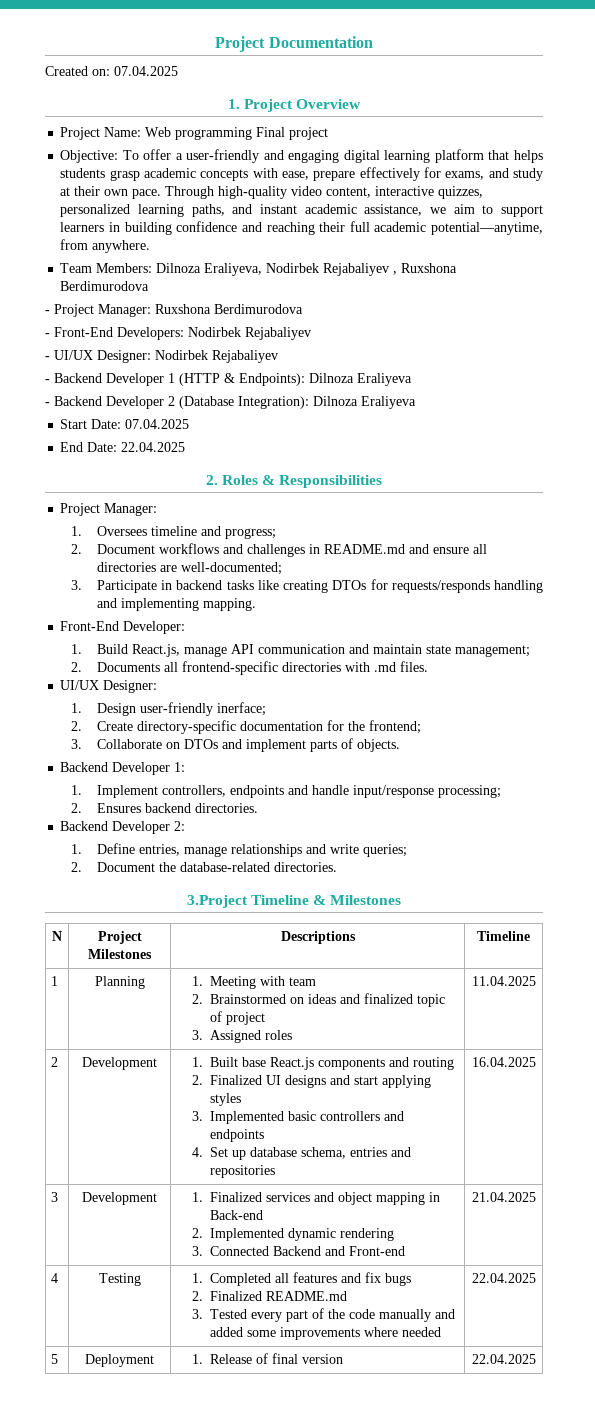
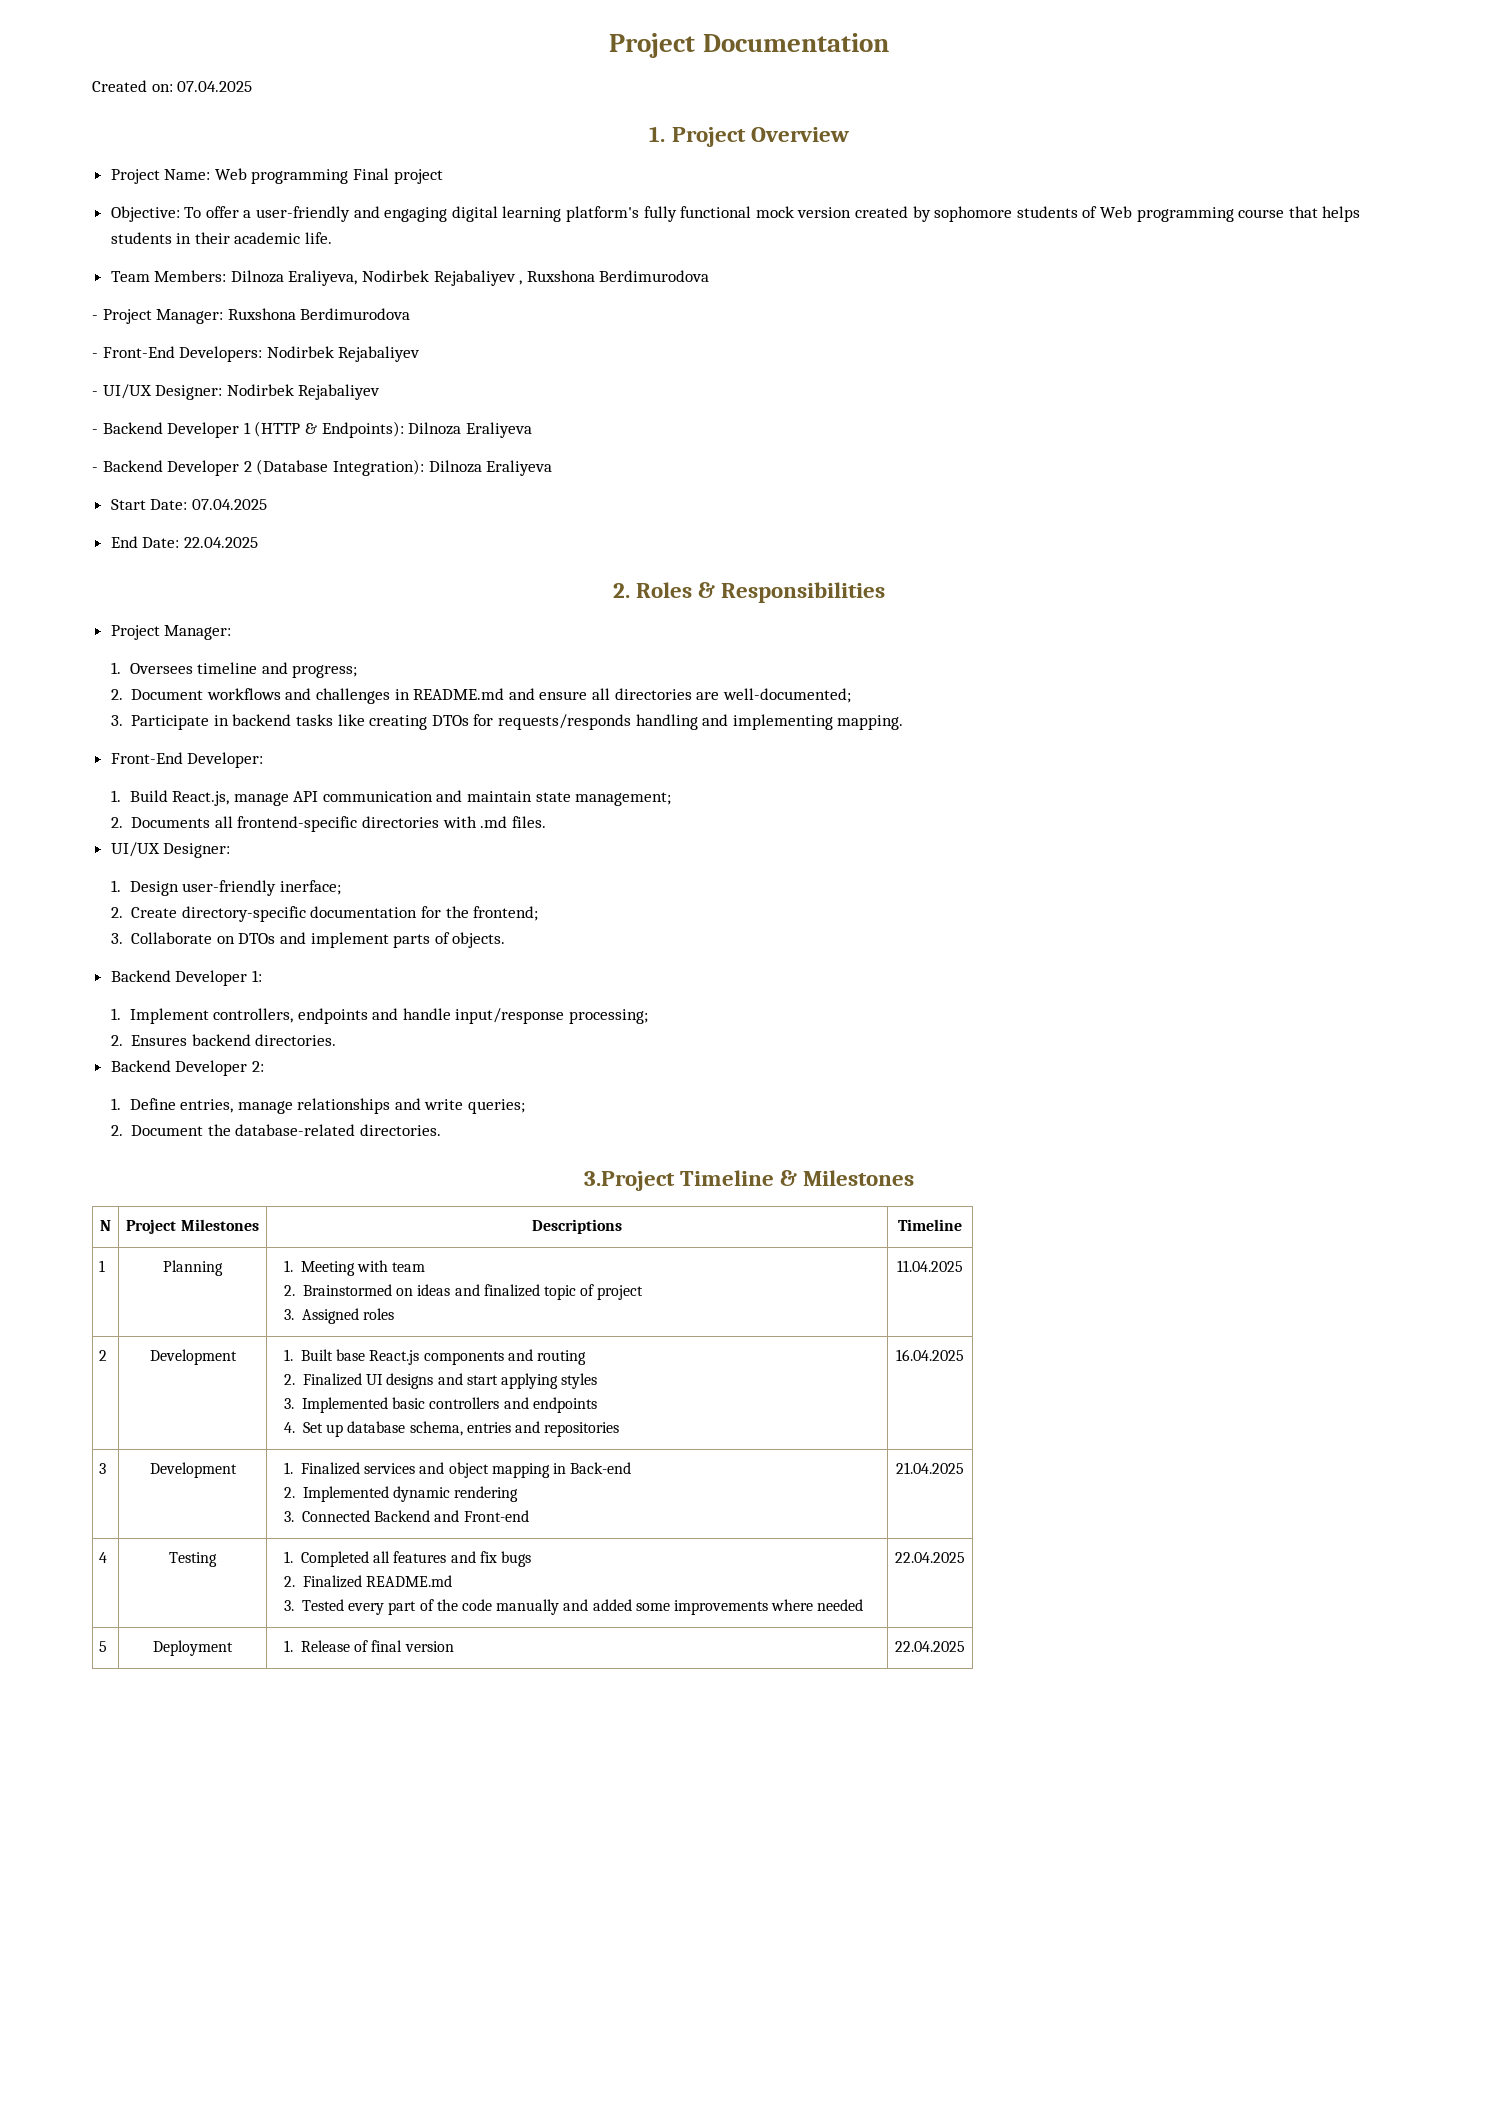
- Objective: To offer a user-friendly and engaging digital learning platform that helps students grasp academic concepts with ease, prepare effectively for exams, and study at their own pace. Through high-quality video content, interactive quizzes, personalized learning paths, and instant academic assistance, we aim to support learners in building confidence and reaching their full academic potential—anytime, from anywhere.
+ Objective: To offer a user-friendly and engaging digital learning platform's fully functional mock version created by sophomore students of Web programming course that helps students in their academic life.

